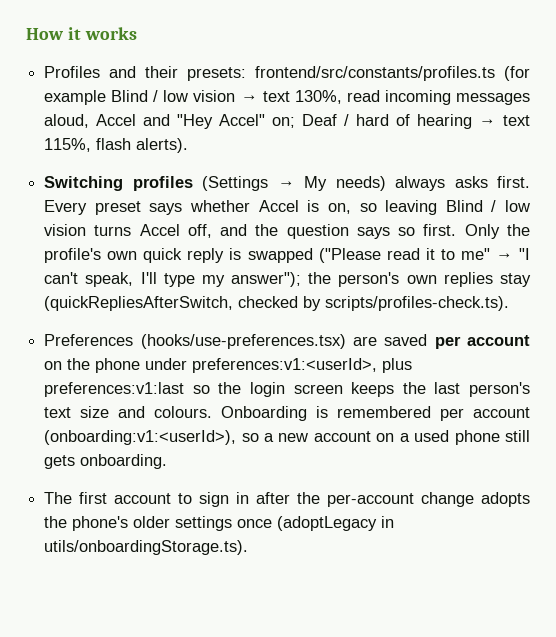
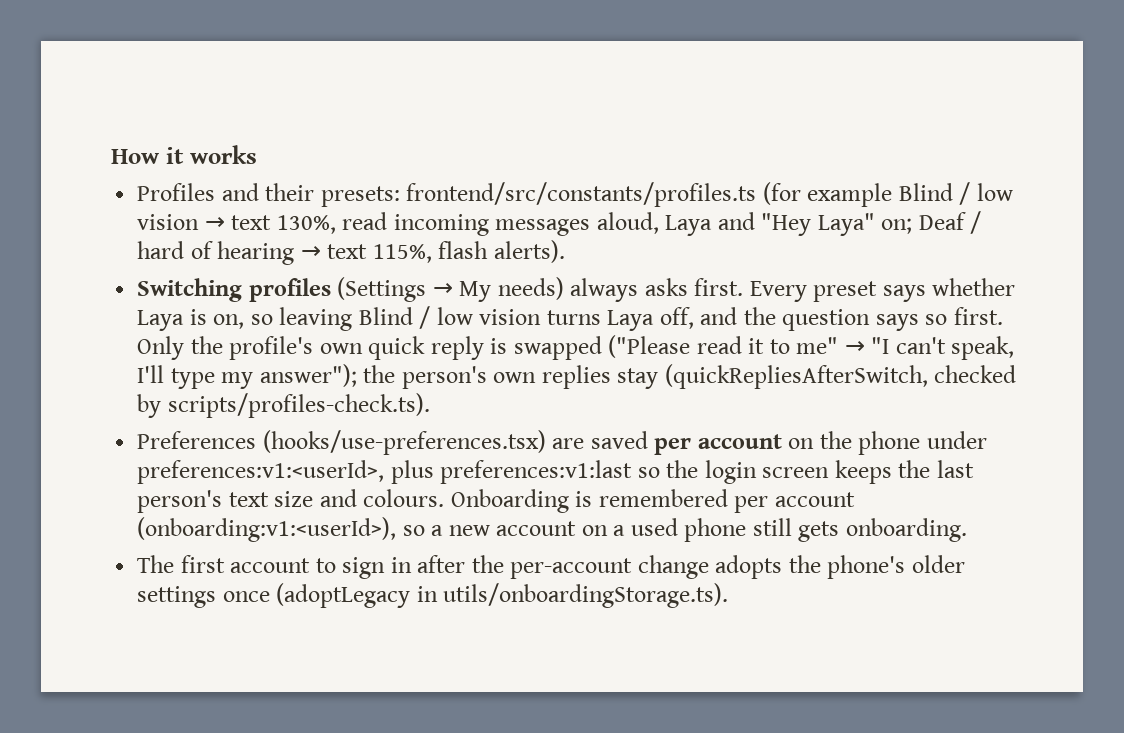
- Profiles and their presets: frontend/src/constants/profiles.ts (for example Blind / low vision → text 130%, read incoming messages aloud, Accel and "Hey Accel" on; Deaf / hard of hearing → text 115%, flash alerts).
+ Profiles and their presets: frontend/src/constants/profiles.ts (for example Blind / low vision → text 130%, read incoming messages aloud, Laya and "Hey Laya" on; Deaf / hard of hearing → text 115%, flash alerts).
- Every preset says whether Accel is on, so leaving Blind / low vision turns Accel off, and the question says so first.
+ Every preset says whether Laya is on, so leaving Blind / low vision turns Laya off, and the question says so first.

